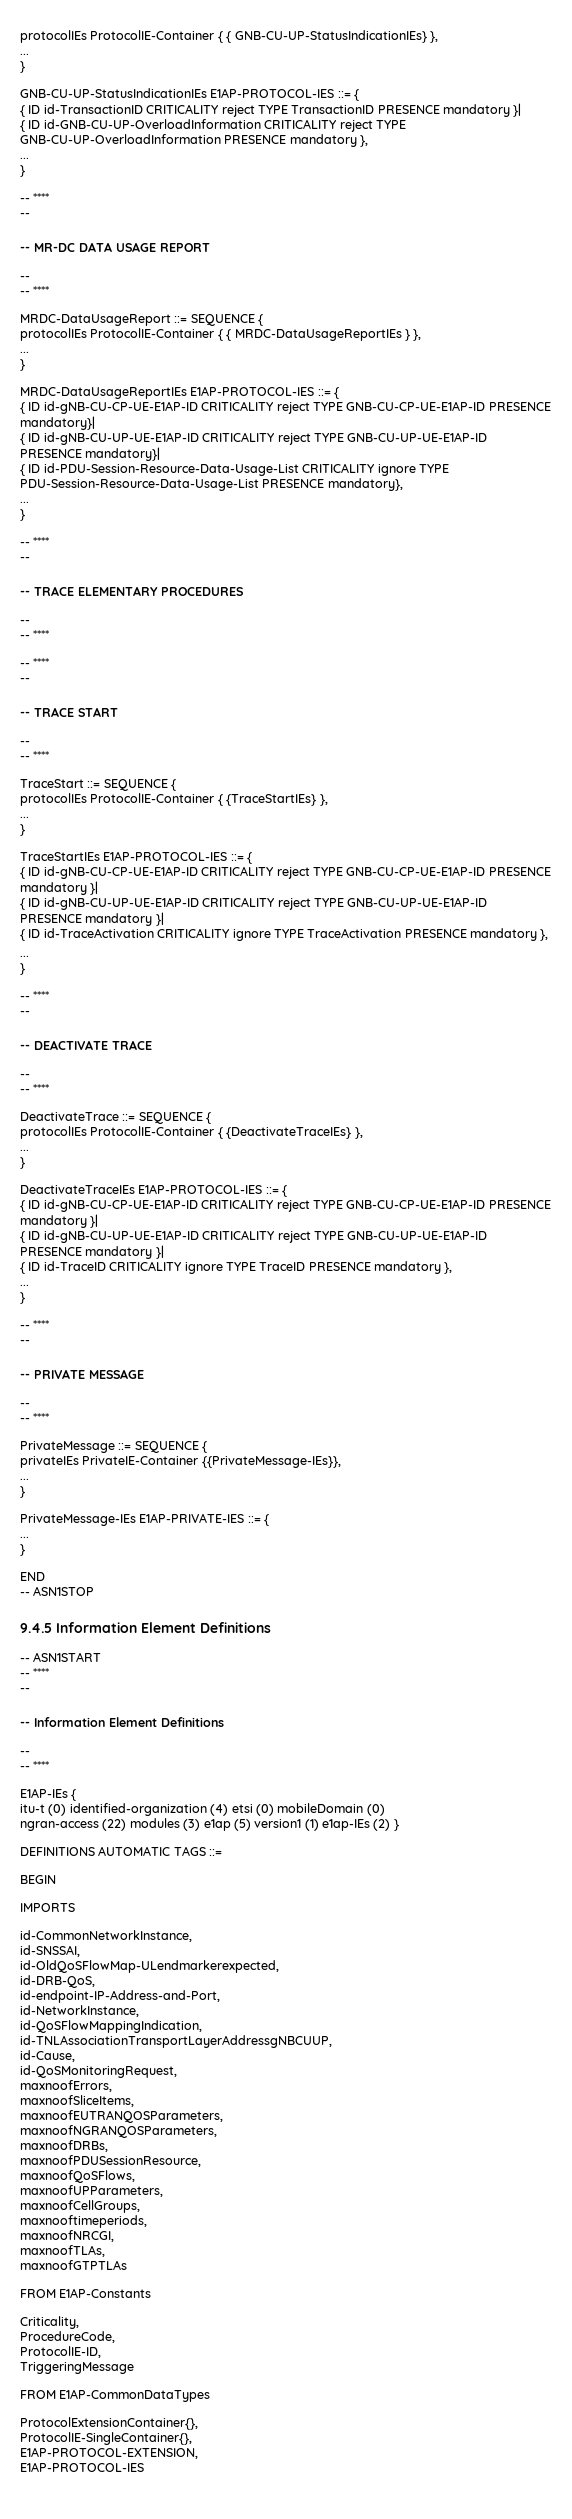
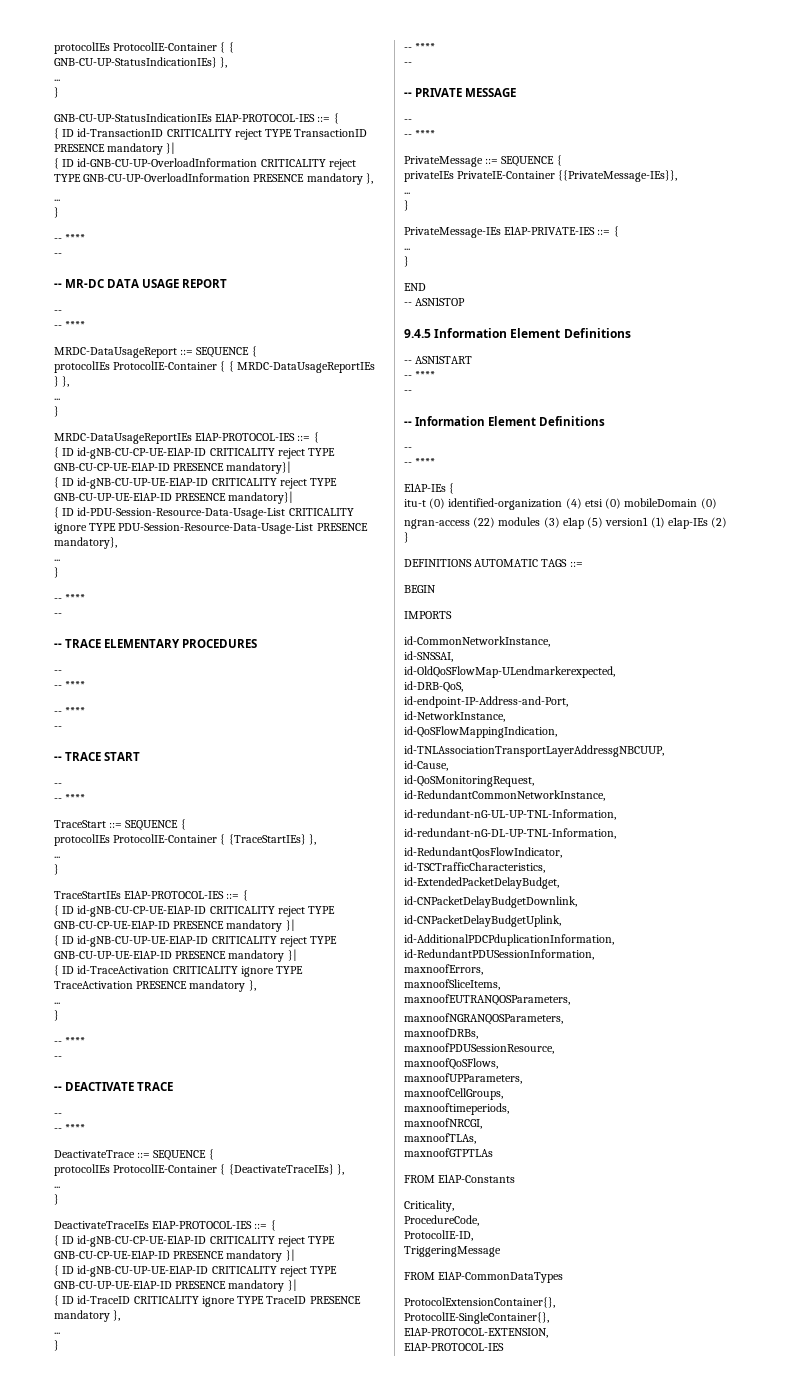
- id-QoSMonitoringRequest,
+ id-QoSMonitoringRequest, id-RedundantCommonNetworkInstance,
+ id-redundant-nG-UL-UP-TNL-Information,
+ id-redundant-nG-DL-UP-TNL-Information,
+ id-RedundantQosFlowIndicator,
+ id-TSCTrafficCharacteristics,
+ id-ExtendedPacketDelayBudget,
+ id-CNPacketDelayBudgetDownlink,
+ id-CNPacketDelayBudgetUplink,
+ id-AdditionalPDCPduplicationInformation, id-RedundantPDUSessionInformation,

